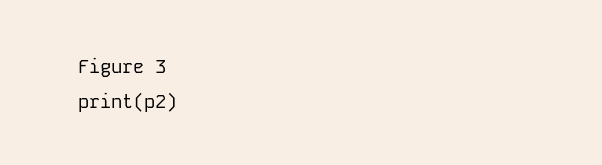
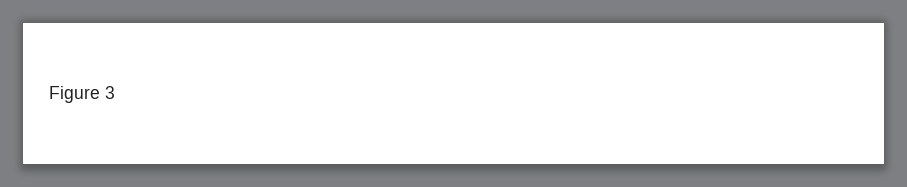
- print(p2)

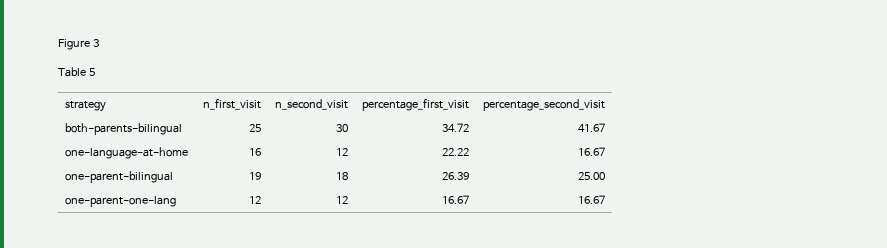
+ Table 5
+ strategy | n_first_visit | n_second_visit | percentage_first_visit | percentage_second_visit
+ both-parents-bilingual | 25 | 30 | 34.72 | 41.67
+ one-language-at-home | 16 | 12 | 22.22 | 16.67
+ one-parent-bilingual | 19 | 18 | 26.39 | 25.00
+ one-parent-one-lang | 12 | 12 | 16.67 | 16.67

